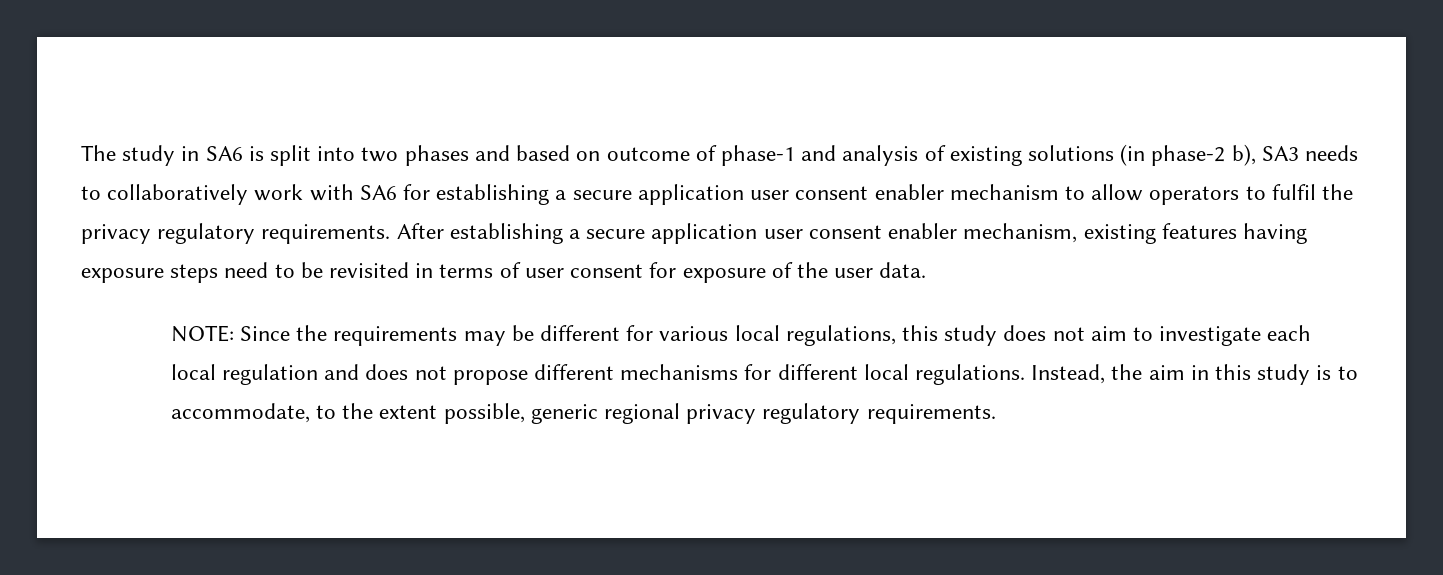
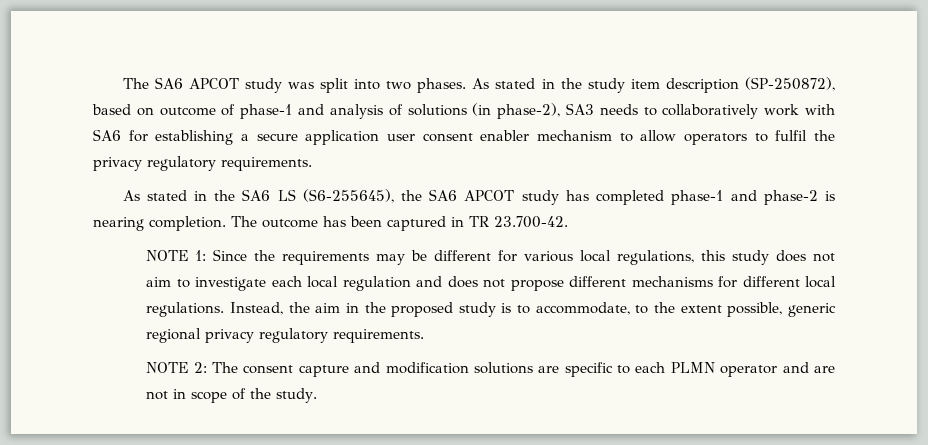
- The study in SA6 is split into two phases and based on outcome of phase-1 and analysis of existing solutions (in phase-2 b), SA3 needs to collaboratively work with SA6 for establishing a secure application user consent enabler mechanism to allow operators to fulfil the privacy regulatory requirements. After establishing a secure application user consent enabler mechanism, existing features having exposure steps need to be revisited in terms of user consent for exposure of the user data.
- NOTE:
+ The SA6 APCOT study was split into two phases. As stated in the study item description (SP-250872), based on outcome of phase-1 and analysis of solutions (in phase-2), SA3 needs to collaboratively work with SA6 for establishing a secure application user consent enabler mechanism to allow operators to fulfil the privacy regulatory requirements.
+ As stated in the SA6 LS (S6-255645), the SA6 APCOT study has completed phase-1 and phase-2 is nearing completion. The outcome has been captured in TR 23.700-42.
+ NOTE 1:
- Instead, the aim in this study is to accommodate, to the extent possible, generic regional privacy regulatory requirements.
+ Instead, the aim in the proposed study is to accommodate, to the extent possible, generic regional privacy regulatory requirements.
+ NOTE 2: The consent capture and modification solutions are specific to each PLMN operator and are not in scope of the study.

